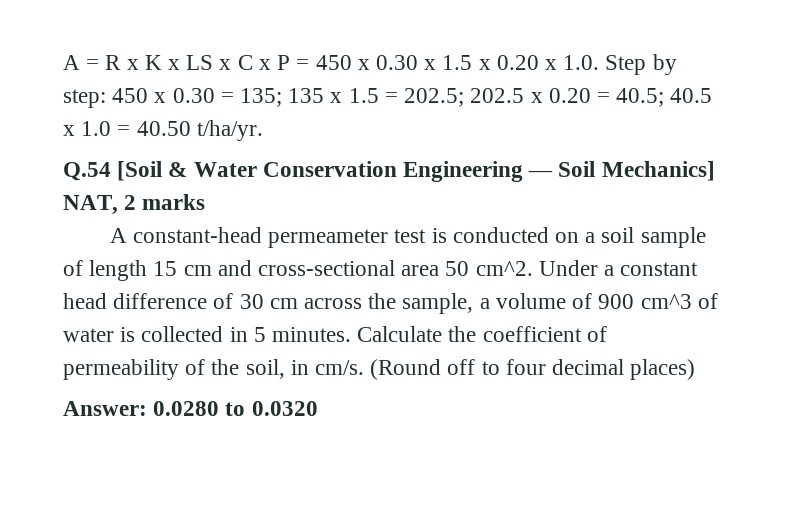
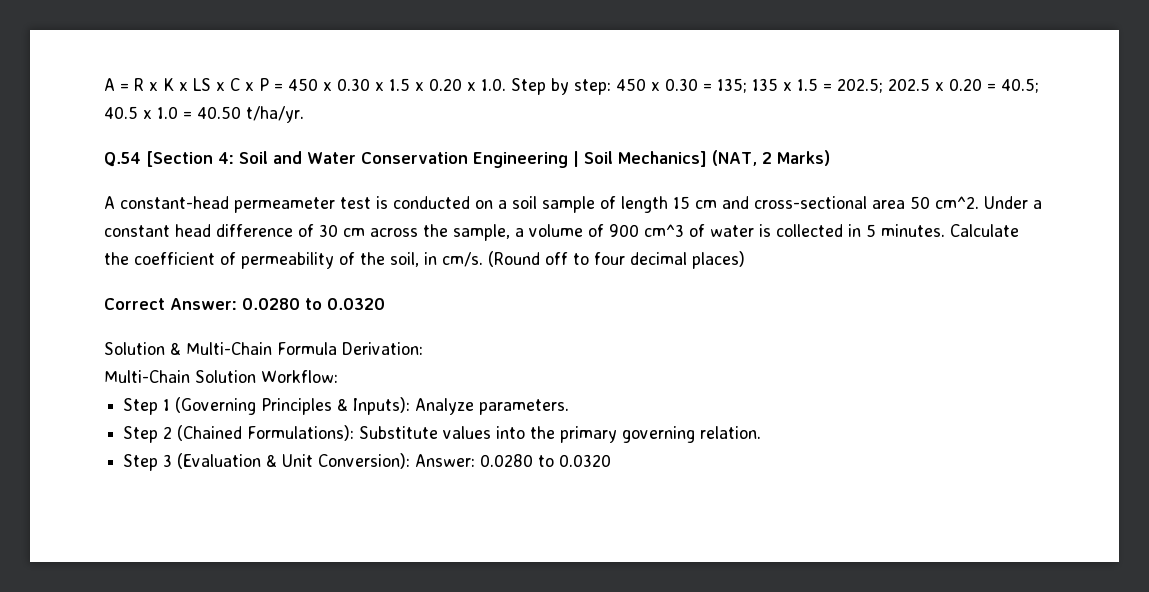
- Q.54 [Soil & Water Conservation Engineering — Soil Mechanics] NAT, 2 marks
+ Q.54 [Section 4: Soil and Water Conservation Engineering | Soil Mechanics] (NAT, 2 Marks)
- Answer: 0.0280 to 0.0320
+ Correct Answer: 0.0280 to 0.0320
+ Solution & Multi-Chain Formula Derivation:
+ Multi-Chain Solution Workflow:
+ Step 1 (Governing Principles & Inputs): Analyze parameters.
+ Step 2 (Chained Formulations): Substitute values into the primary governing relation.
+ Step 3 (Evaluation & Unit Conversion): Answer: 0.0280 to 0.0320

